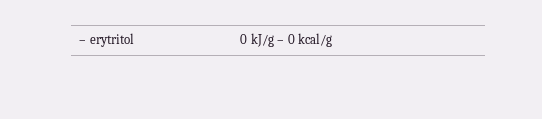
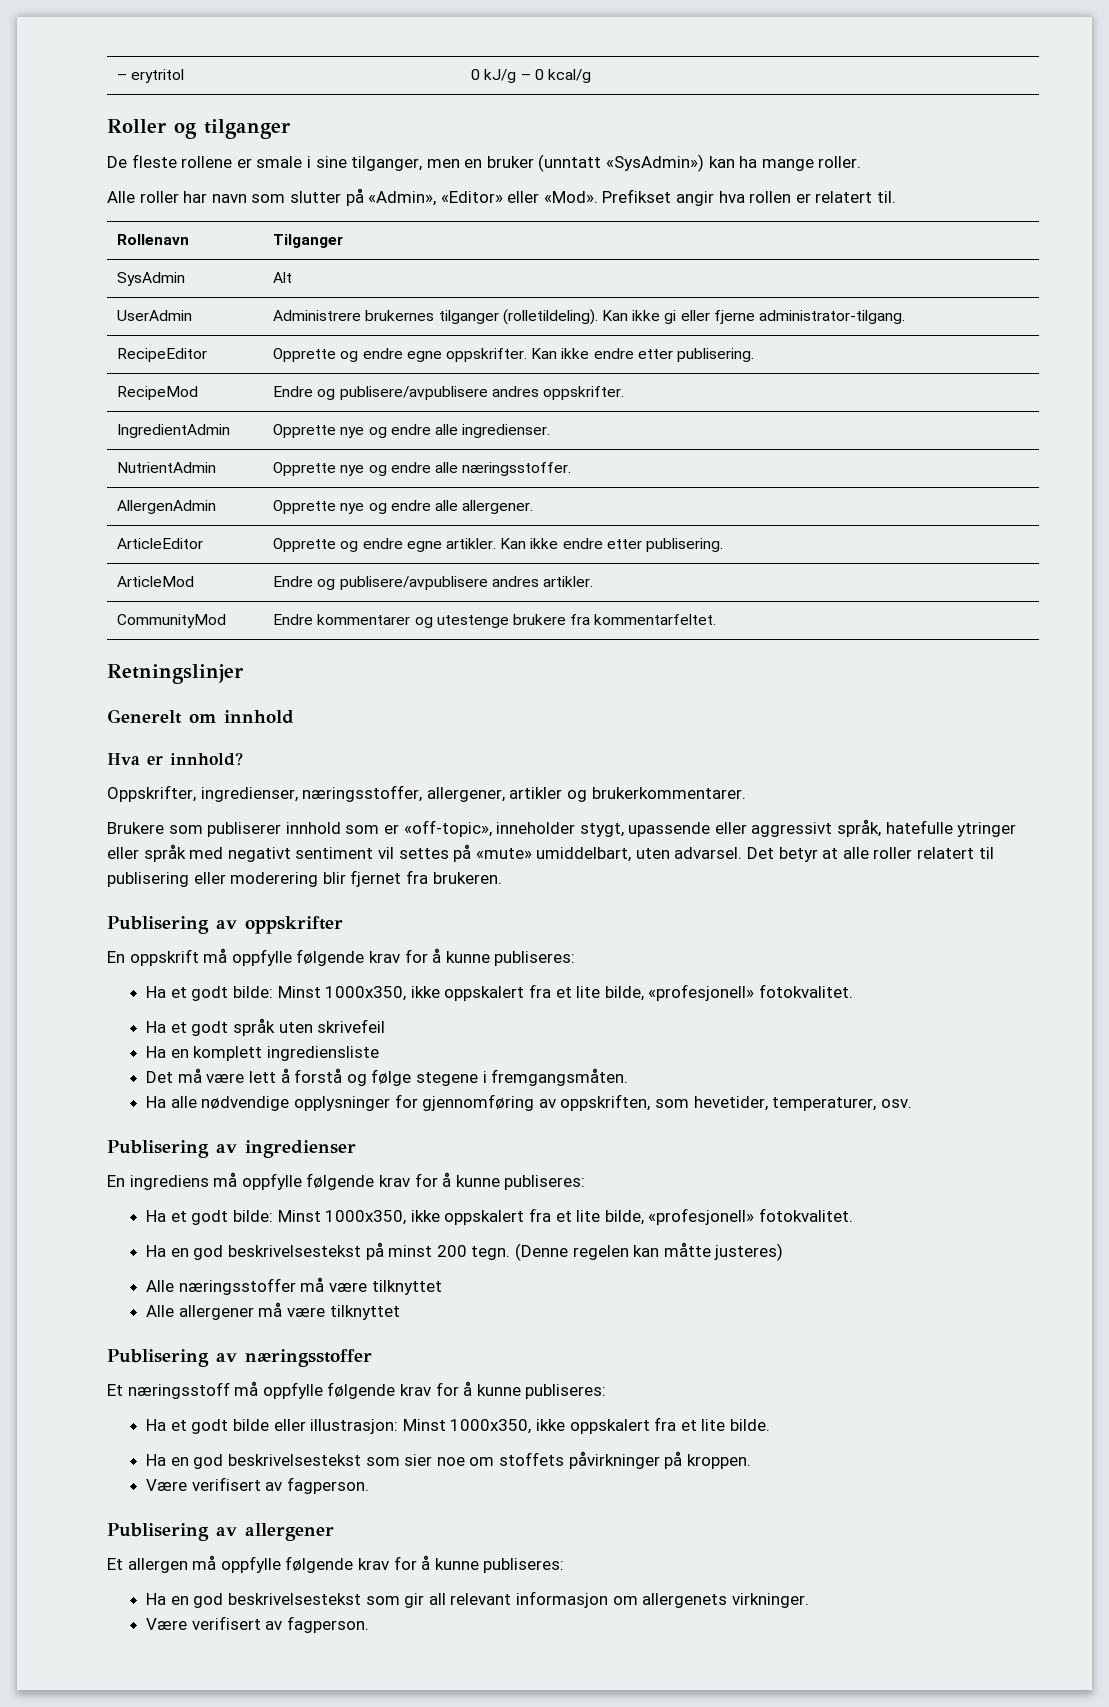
+ Roller og tilganger
+ De fleste rollene er smale i sine tilganger, men en bruker (unntatt «SysAdmin») kan ha mange roller.
+ Alle roller har navn som slutter på «Admin», «Editor» eller «Mod». Prefikset angir hva rollen er relatert til.
+ Rollenavn | Tilganger
+ SysAdmin | Alt
+ UserAdmin | Administrere brukernes tilganger (rolletildeling). Kan ikke gi eller fjerne administrator-tilgang.
+ RecipeEditor | Opprette og endre egne oppskrifter. Kan ikke endre etter publisering.
+ RecipeMod | Endre og publisere/avpublisere andres oppskrifter.
+ IngredientAdmin | Opprette nye og endre alle ingredienser.
+ NutrientAdmin | Opprette nye og endre alle næringsstoffer.
+ AllergenAdmin | Opprette nye og endre alle allergener.
+ ArticleEditor | Opprette og endre egne artikler. Kan ikke endre etter publisering.
+ ArticleMod | Endre og publisere/avpublisere andres artikler.
+ CommunityMod | Endre kommentarer og utestenge brukere fra kommentarfeltet.
+ Retningslinjer
+ Generelt om innhold
+ Hva er innhold?
+ Oppskrifter, ingredienser, næringsstoffer, allergener, artikler og brukerkommentarer.
+ Brukere som publiserer innhold som er «off-topic», inneholder stygt, upassende eller aggressivt språk, hatefulle ytringer eller språk med negativt sentiment vil settes på «mute» umiddelbart, uten advarsel. Det betyr at alle roller relatert til publisering eller moderering blir fjernet fra brukeren.
+ Publisering av oppskrifter
+ En oppskrift må oppfylle følgende krav for å kunne publiseres:
+ Ha et godt bilde: Minst 1000x350, ikke oppskalert fra et lite bilde, «profesjonell» fotokvalitet.
+ Ha et godt språk uten skrivefeil
+ Ha en komplett ingrediensliste
+ Det må være lett å forstå og følge stegene i fremgangsmåten.
+ Ha alle nødvendige opplysninger for gjennomføring av oppskriften, som hevetider, temperaturer, osv.
+ Publisering av ingredienser
+ En ingrediens må oppfylle følgende krav for å kunne publiseres:
+ Ha et godt bilde: Minst 1000x350, ikke oppskalert fra et lite bilde, «profesjonell» fotokvalitet.
+ Ha en god beskrivelsestekst på minst 200 tegn. (Denne regelen kan måtte justeres)
+ Alle næringsstoffer må være tilknyttet
+ Alle allergener må være tilknyttet
+ Publisering av næringsstoffer
+ Et næringsstoff må oppfylle følgende krav for å kunne publiseres:
+ Ha et godt bilde eller illustrasjon: Minst 1000x350, ikke oppskalert fra et lite bilde.
+ Ha en god beskrivelsestekst som sier noe om stoffets påvirkninger på kroppen.
+ Være verifisert av fagperson.
+ Publisering av allergener
+ Et allergen må oppfylle følgende krav for å kunne publiseres:
+ Ha en god beskrivelsestekst som gir all relevant informasjon om allergenets virkninger.
+ Være verifisert av fagperson.

